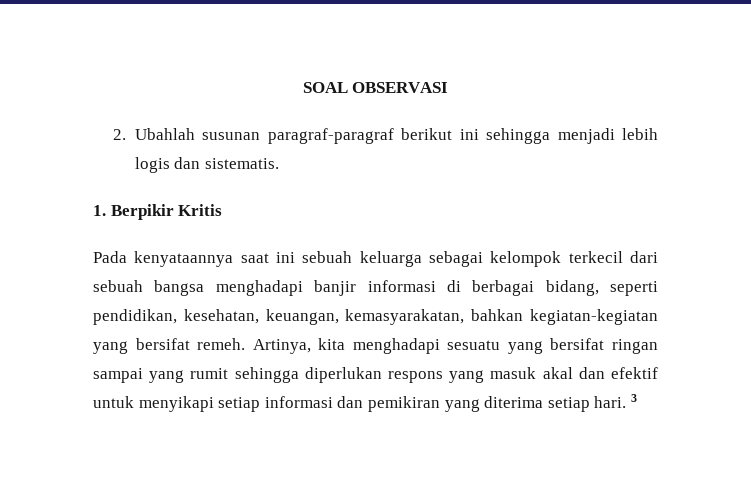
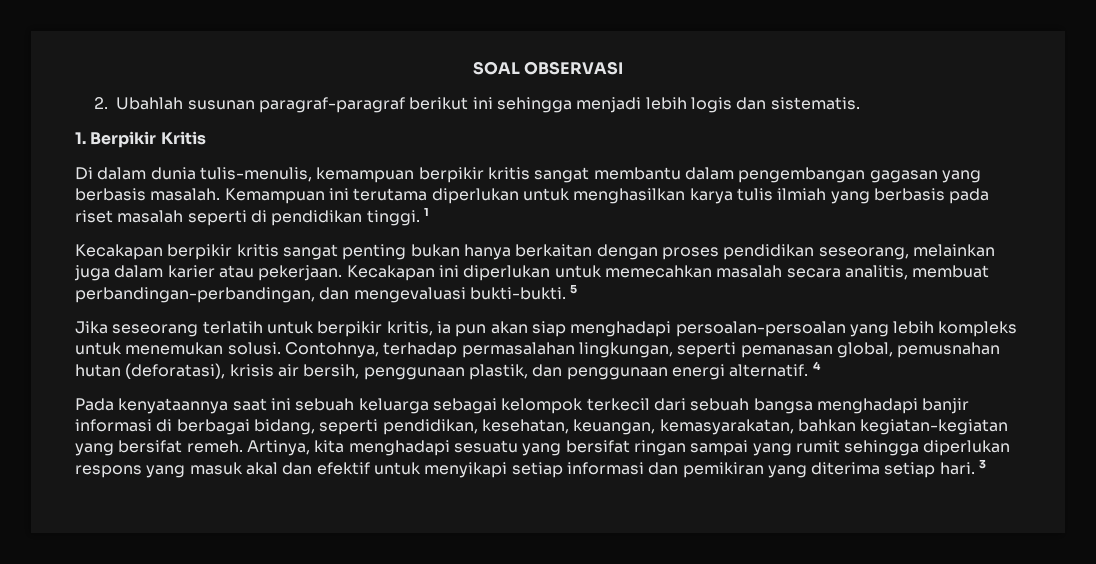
+ Di dalam dunia tulis-menulis, kemampuan berpikir kritis sangat membantu dalam pengembangan gagasan yang berbasis masalah. Kemampuan ini terutama diperlukan untuk menghasilkan karya tulis ilmiah yang berbasis pada riset masalah seperti di pendidikan tinggi. 1
+ Kecakapan berpikir kritis sangat penting bukan hanya berkaitan dengan proses pendidikan seseorang, melainkan juga dalam karier atau pekerjaan. Kecakapan ini diperlukan untuk memecahkan masalah secara analitis, membuat perbandingan-perbandingan, dan mengevaluasi bukti-bukti. 5
+ Jika seseorang terlatih untuk berpikir kritis, ia pun akan siap menghadapi persoalan-persoalan yang lebih kompleks untuk menemukan solusi. Contohnya, terhadap permasalahan lingkungan, seperti pemanasan global, pemusnahan hutan (deforatasi), krisis air bersih, penggunaan plastik, dan penggunaan energi alternatif. 4

